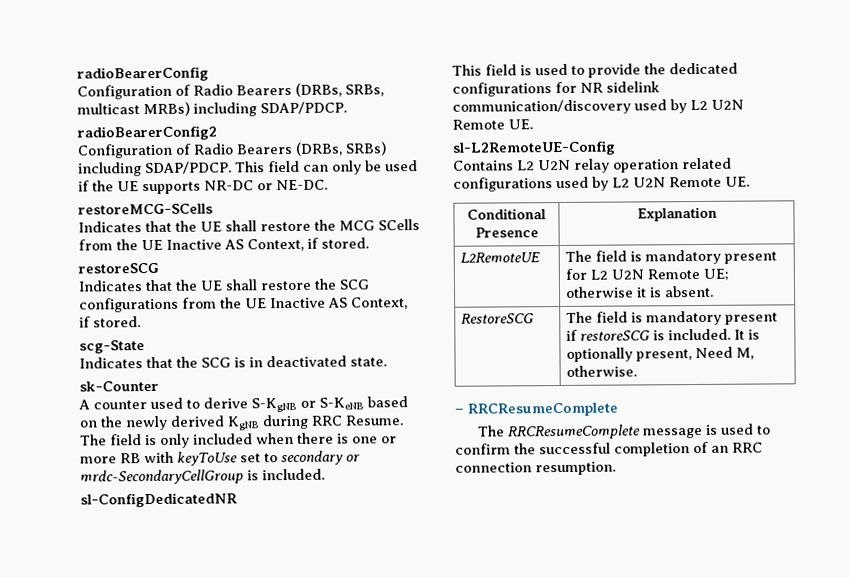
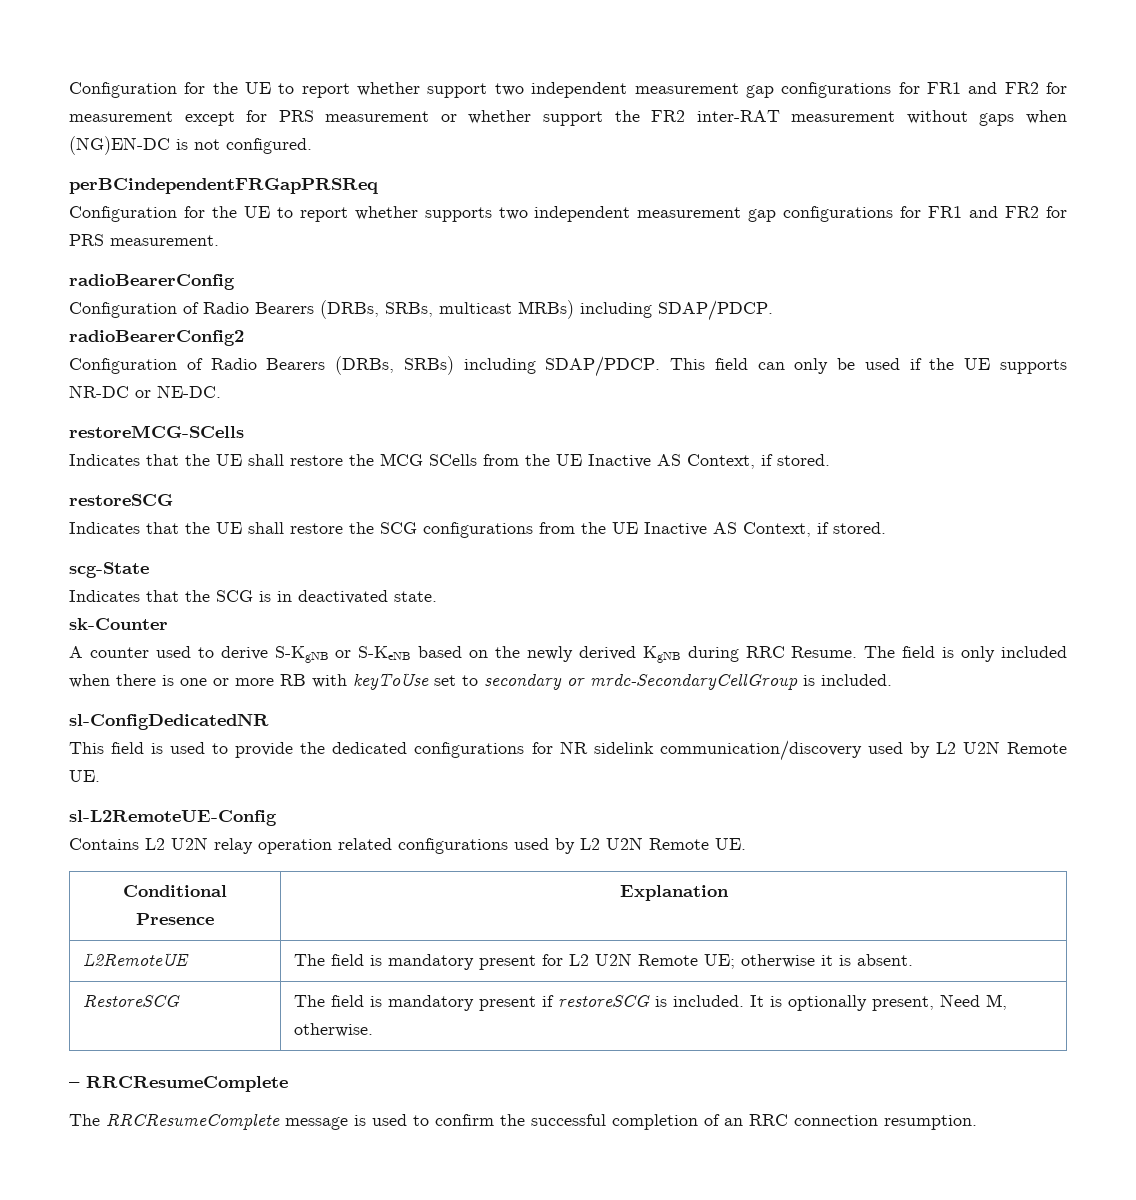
+ Configuration for the UE to report whether support two independent measurement gap configurations for FR1 and FR2 for measurement except for PRS measurement or whether support the FR2 inter-RAT measurement without gaps when (NG)EN-DC is not configured.
+ perBCindependentFRGapPRSReq
+ Configuration for the UE to report whether supports two independent measurement gap configurations for FR1 and FR2 for PRS measurement.

